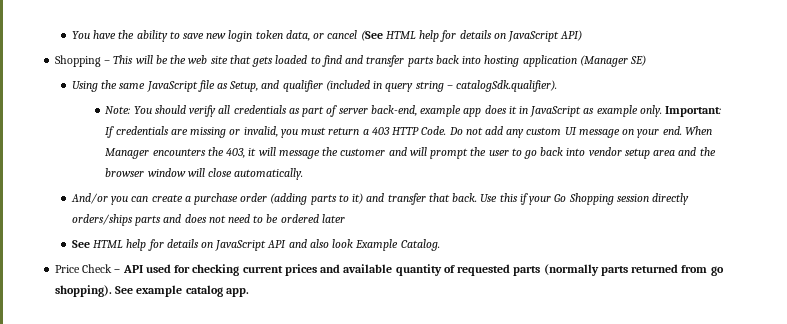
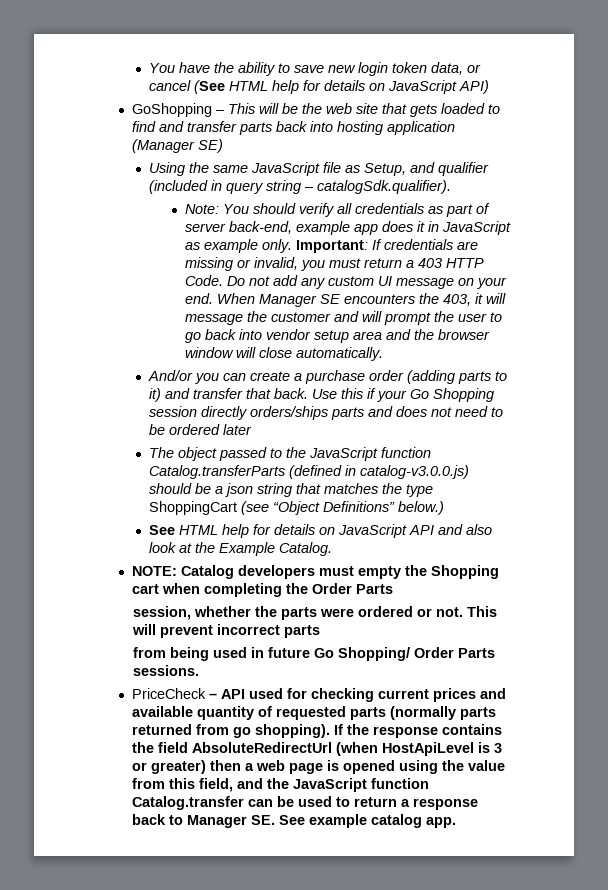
- Shopping – This will be the web site that gets loaded to find and transfer parts back into hosting application (Manager SE)
+ GoShopping – This will be the web site that gets loaded to find and transfer parts back into hosting application (Manager SE)
- When Manager encounters the 403, it will message the customer and will prompt the user to go back into vendor setup area and the browser window will close automatically.
+ When Manager SE encounters the 403, it will message the customer and will prompt the user to go back into vendor setup area and the browser window will close automatically.
+ The object passed to the JavaScript function Catalog.transferParts (defined in catalog-v3.0.0.js) should be a json string that matches the type ShoppingCart (see “Object Definitions” below.)
- See HTML help for details on JavaScript API and also look Example Catalog.
+ See HTML help for details on JavaScript API and also look at the Example Catalog.
- Price Check – API used for checking current prices and available quantity of requested parts (normally parts returned from go shopping).
+ NOTE: Catalog developers must empty the Shopping cart when completing the Order Parts
+ session, whether the parts were ordered or not. This will prevent incorrect parts
+ from being used in future Go Shopping/ Order Parts sessions.
+ PriceCheck – API used for checking current prices and available quantity of requested parts (normally parts returned from go shopping).
- See example catalog app.
+ If the response contains the field AbsoluteRedirectUrl (when HostApiLevel is 3 or greater) then a web page is opened using the value from this field, and the JavaScript function Catalog.transfer can be used to return a response back to Manager SE. See example catalog app.

